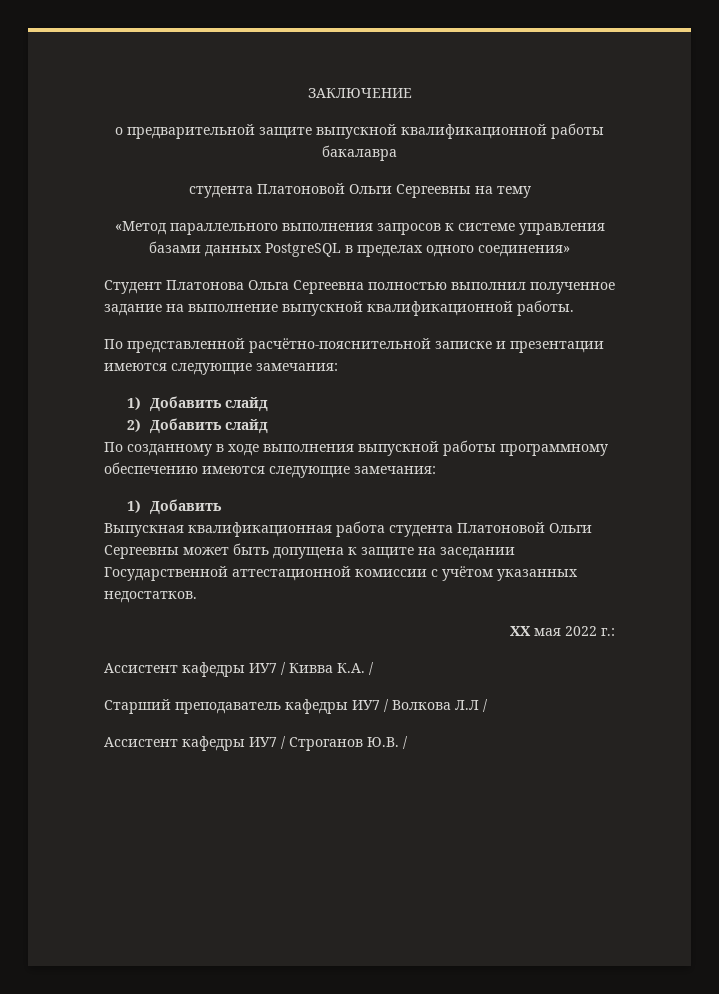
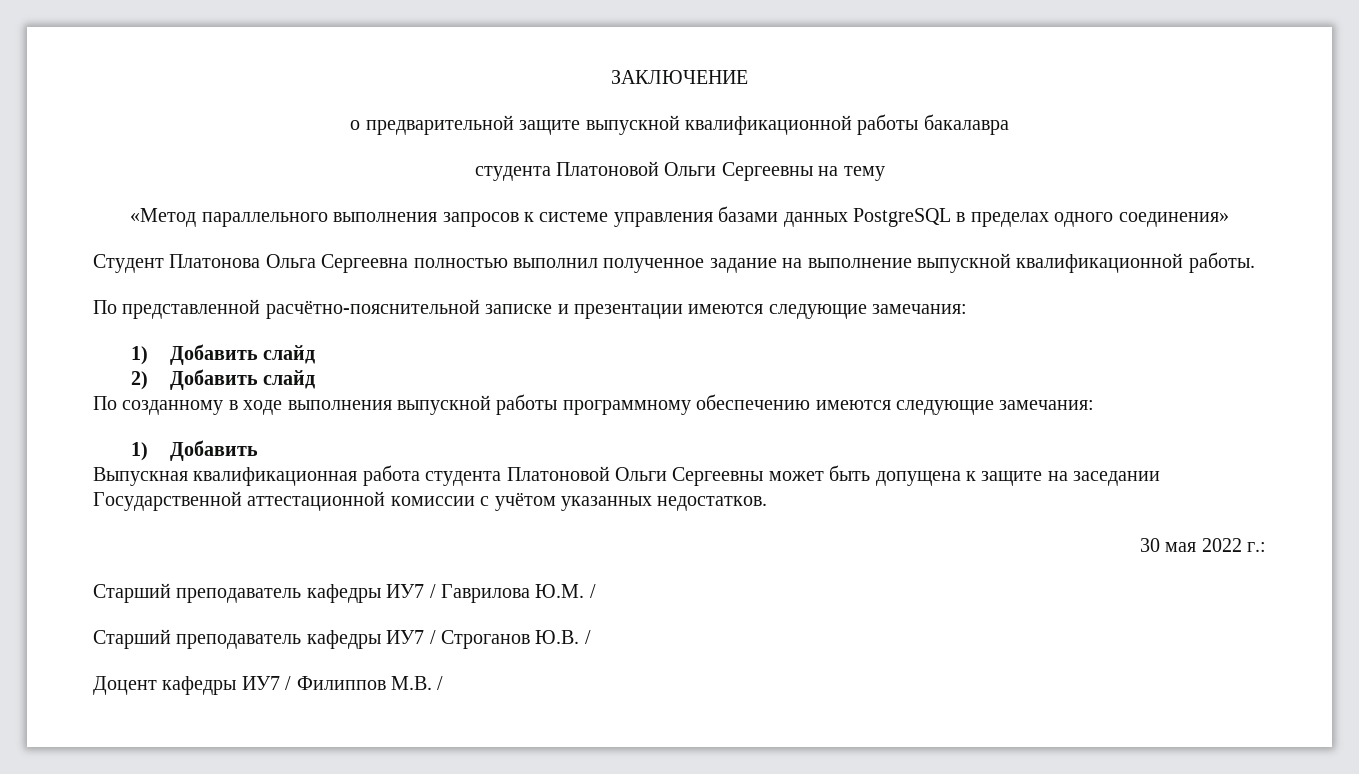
- ХХ мая 2022 г.:
+ 30 мая 2022 г.:
- Ассистент кафедры ИУ7 / Кивва К.А. /
+ Старший преподаватель кафедры ИУ7 / Гаврилова Ю.М. /
- Старший преподаватель кафедры ИУ7 / Волкова Л.Л /
- Ассистент кафедры ИУ7 / Строганов Ю.В. /
+ Старший преподаватель кафедры ИУ7 / Строганов Ю.В. /
+ Доцент кафедры ИУ7 / Филиппов М.В. /

